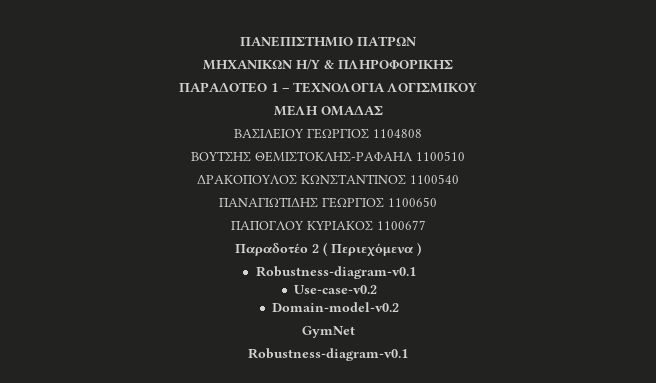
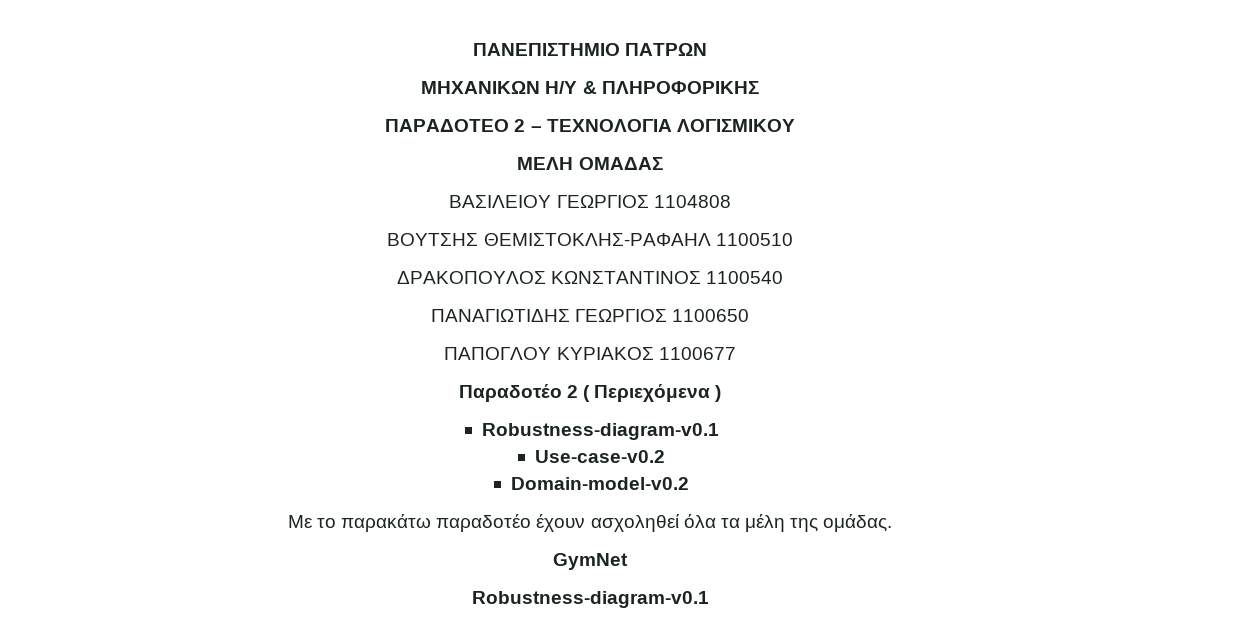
- ΠΑΡΑΔΟΤΕΟ 1 – ΤΕΧΝΟΛΟΓΙΑ ΛΟΓΙΣΜΙΚΟΥ
+ ΠΑΡΑΔΟΤΕΟ 2 – ΤΕΧΝΟΛΟΓΙΑ ΛΟΓΙΣΜΙΚΟΥ
+ Με το παρακάτω παραδοτέο έχουν ασχοληθεί όλα τα μέλη της ομάδας.

